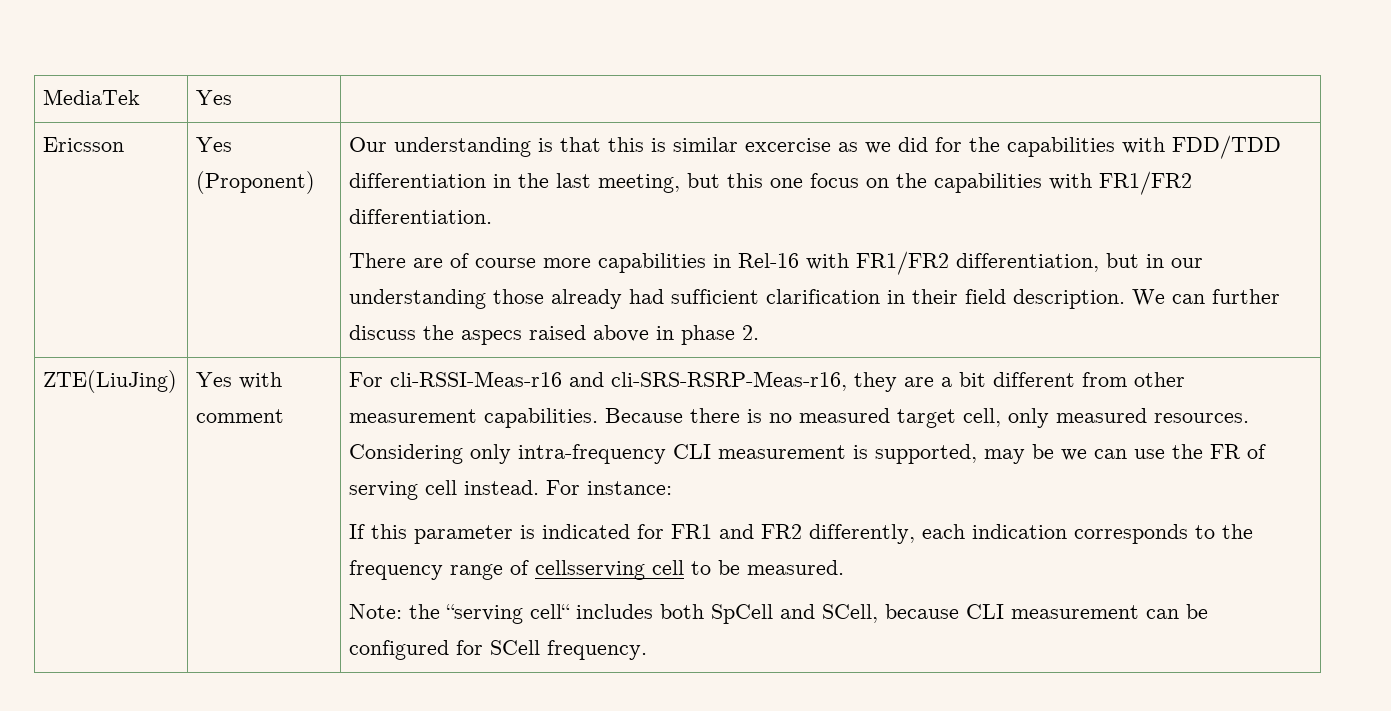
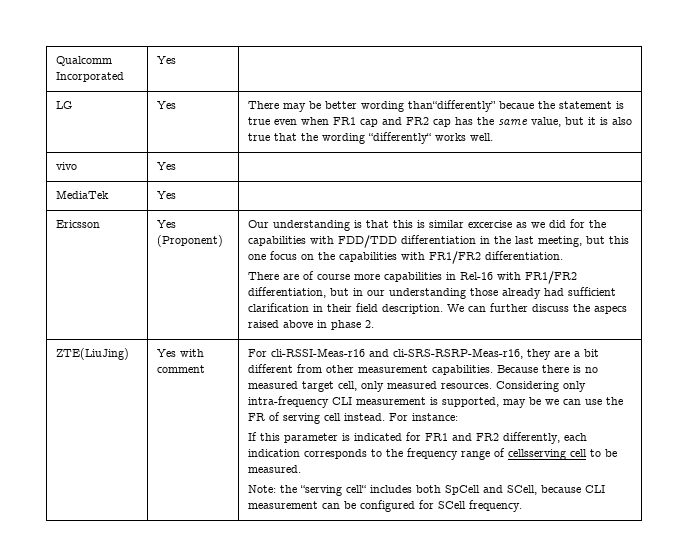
+ Qualcomm Incorporated | Yes |
+ LG | Yes | There may be better wording than“differently” becaue the statement is true even when FR1 cap and FR2 cap has the same value, but it is also true that the wording “differently“ works well.
+ vivo | Yes |

